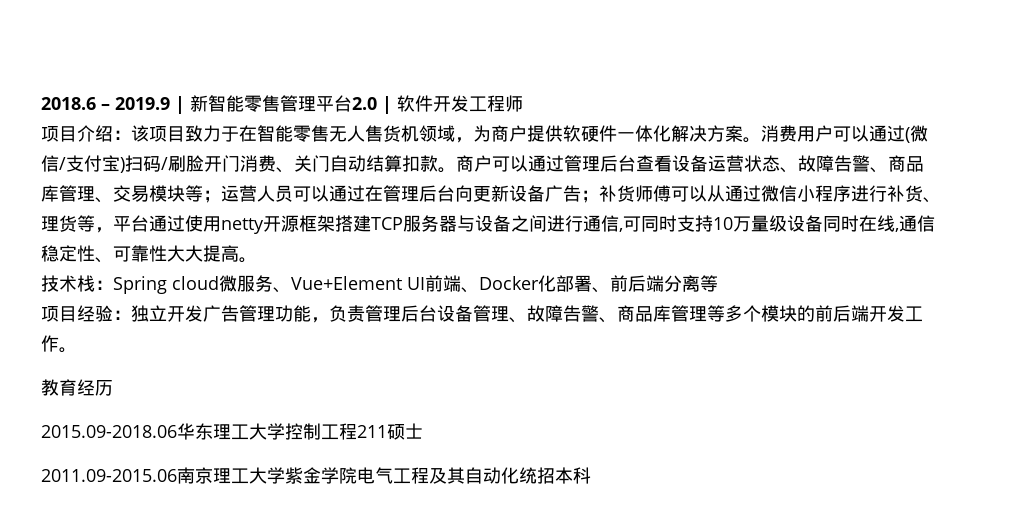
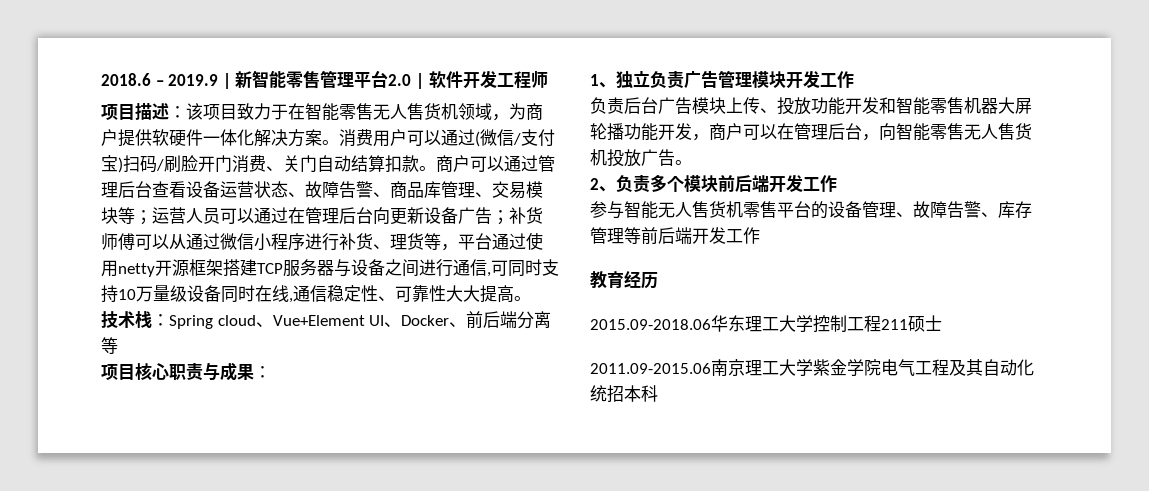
- 项目介绍：该项目致力于在智能零售无人售货机领域，为商户提供软硬件一体化解决方案。
+ 项目描述：该项目致力于在智能零售无人售货机领域，为商户提供软硬件一体化解决方案。
- 技术栈：Spring cloud微服务、Vue+Element UI前端、Docker化部署、前后端分离等
+ 技术栈：Spring cloud、Vue+Element UI、Docker、前后端分离等
- 项目经验：独立开发广告管理功能，负责管理后台设备管理、故障告警、商品库管理等多个模块的前后端开发工作。
+ 项目核心职责与成果：
+ 1、独立负责广告管理模块开发工作
+ 负责后台广告模块上传、投放功能开发和智能零售机器大屏轮播功能开发，商户可以在管理后台，向智能零售无人售货机投放广告。
+ 2、负责多个模块前后端开发工作
+ 参与智能无人售货机零售平台的设备管理、故障告警、库存管理等前后端开发工作

